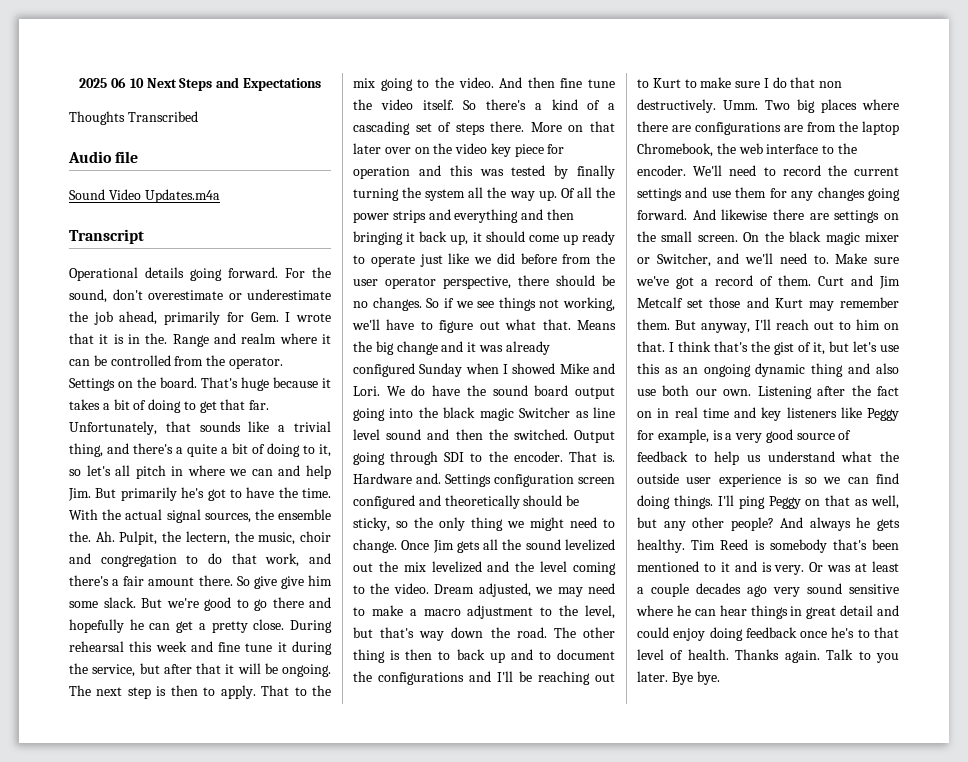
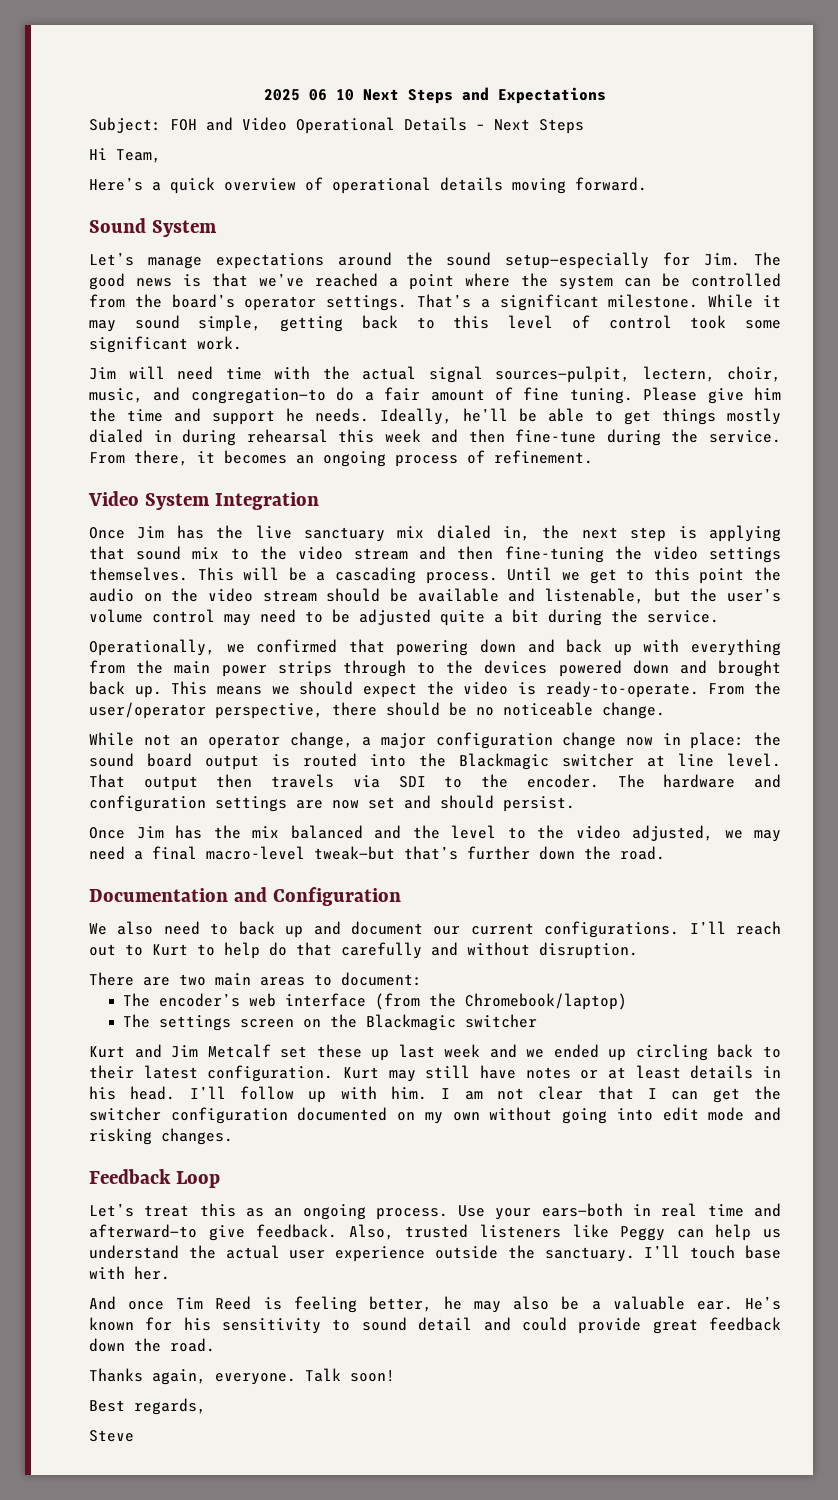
- Thoughts Transcribed
- Audio file
- Sound Video Updates.m4a
- Transcript
- Operational details going forward. For the sound, don't overestimate or underestimate the job ahead, primarily for Gem. I wrote that it is in the. Range and realm where it can be controlled from the operator. Settings on the board. That's huge because it takes a bit of doing to get that far. Unfortunately, that sounds like a trivial thing, and there's a quite a bit of doing to it, so let's all pitch in where we can and help Jim. But primarily he's got to have the time. With the actual signal sources, the ensemble the. Ah. Pulpit, the lectern, the music, choir and congregation to do that work, and there's a fair amount there. So give give him some slack. But we're good to go there and hopefully he can get a pretty close. During rehearsal this week and fine tune it during the service, but after that it will be ongoing. The next step is then to apply. That to the mix going to the video. And then fine tune the video itself. So there's a kind of a cascading set of steps there. More on that later over on the video key piece for operation and this was tested by finally turning the system all the way up. Of all the power strips and everything and then bringing it back up, it should come up ready to operate just like we did before from the user operator perspective, there should be no changes. So if we see things not working, we'll have to figure out what that. Means the big change and it was already configured Sunday when I showed Mike and Lori. We do have the sound board output going into the black magic Switcher as line level sound and then the switched. Output going through SDI to the encoder. That is. Hardware and. Settings configuration screen configured and theoretically should be sticky, so the only thing we might need to change. Once Jim gets all the sound levelized out the mix levelized and the level coming to the video. Dream adjusted, we may need to make a macro adjustment to the level, but that's way down the road. The other thing is then to back up and to document the configurations and I'll be reaching out to Kurt to make sure I do that non destructively. Umm. Two big places where there are configurations are from the laptop Chromebook, the web interface to the encoder. We'll need to record the current settings and use them for any changes going forward. And likewise there are settings on the small screen. On the black magic mixer or Switcher, and we'll need to. Make sure we've got a record of them. Curt and Jim Metcalf set those and Kurt may remember them. But anyway, I'll reach out to him on that. I think that's the gist of it, but let's use this as an ongoing dynamic thing and also use both our own. Listening after the fact on in real time and key listeners like Peggy for example, is a very good source of feedback to help us understand what the outside user experience is so we can find doing things. I'll ping Peggy on that as well, but any other people? And always he gets healthy. Tim Reed is somebody that's been mentioned to it and is very. Or was at least a couple decades ago very sound sensitive where he can hear things in great detail and could enjoy doing feedback once he's to that level of health. Thanks again. Talk to you later. Bye bye.
+ Subject: FOH and Video Operational Details – Next Steps
+ Hi Team,
+ Here’s a quick overview of operational details moving forward.
+ Sound System
+ Let’s manage expectations around the sound setup—especially for Jim. The good news is that we’ve reached a point where the system can be controlled from the board’s operator settings. That’s a significant milestone. While it may sound simple, getting back to this level of control took some significant work.
+ Jim will need time with the actual signal sources—pulpit, lectern, choir, music, and congregation—to do a fair amount of fine tuning. Please give him the time and support he needs. Ideally, he’ll be able to get things mostly dialed in during rehearsal this week and then fine-tune during the service. From there, it becomes an ongoing process of refinement.
+ Video System Integration
+ Once Jim has the live sanctuary mix dialed in, the next step is applying that sound mix to the video stream and then fine-tuning the video settings themselves. This will be a cascading process. Until we get to this point the audio on the video stream should be available and listenable, but the user’s volume control may need to be adjusted quite a bit during the service.
+ Operationally, we confirmed that powering down and back up with everything from the main power strips through to the devices powered down and brought back up. This means we should expect the video is ready-to-operate. From the user/operator perspective, there should be no noticeable change.
+ While not an operator change, a major configuration change now in place: the sound board output is routed into the Blackmagic switcher at line level. That output then travels via SDI to the encoder. The hardware and configuration settings are now set and should persist.
+ Once Jim has the mix balanced and the level to the video adjusted, we may need a final macro-level tweak—but that’s further down the road.
+ Documentation and Configuration
+ We also need to back up and document our current configurations. I’ll reach out to Kurt to help do that carefully and without disruption.
+ There are two main areas to document:
+ The encoder’s web interface (from the Chromebook/laptop)
+ The settings screen on the Blackmagic switcher
+ Kurt and Jim Metcalf set these up last week and we ended up circling back to their latest configuration. Kurt may still have notes or at least details in his head. I’ll follow up with him. I am not clear that I can get the switcher configuration documented on my own without going into edit mode and risking changes.
+ Feedback Loop
+ Let’s treat this as an ongoing process. Use your ears—both in real time and afterward—to give feedback. Also, trusted listeners like Peggy can help us understand the actual user experience outside the sanctuary. I’ll touch base with her.
+ And once Tim Reed is feeling better, he may also be a valuable ear. He’s known for his sensitivity to sound detail and could provide great feedback down the road.
+ Thanks again, everyone. Talk soon!
+ Best regards,
+ Steve

